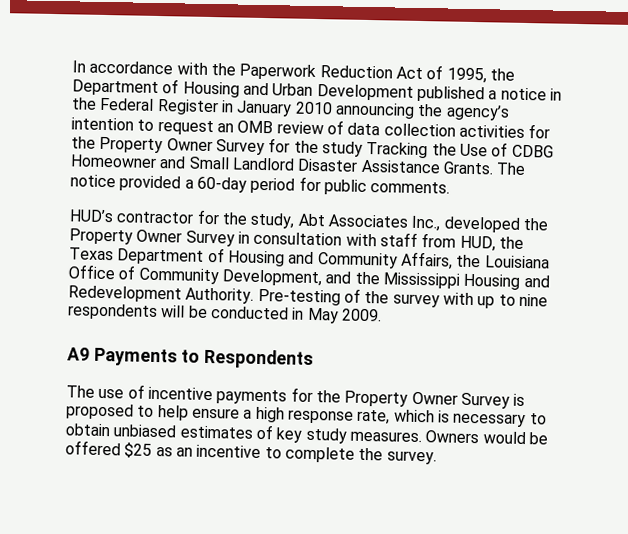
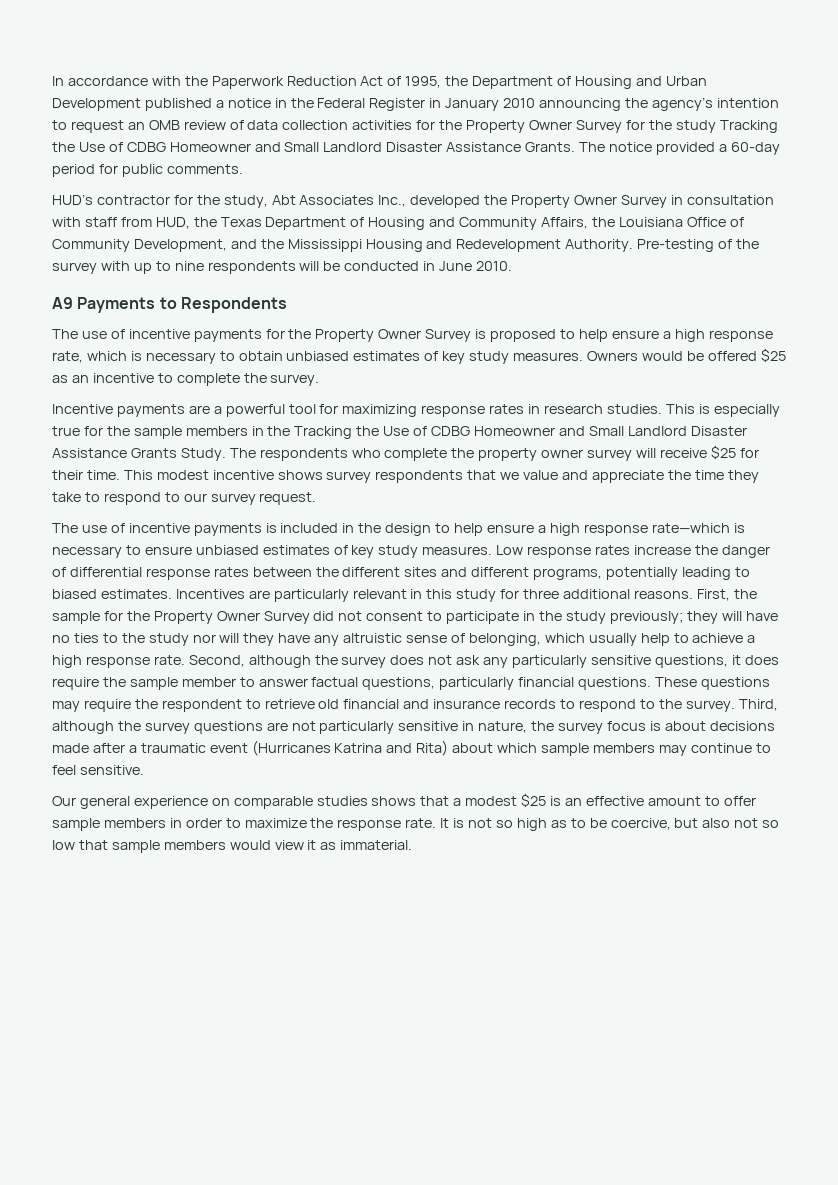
- Pre-testing of the survey with up to nine respondents will be conducted in May 2009.
+ Pre-testing of the survey with up to nine respondents will be conducted in June 2010.
+ Incentive payments are a powerful tool for maximizing response rates in research studies. This is especially true for the sample members in the Tracking the Use of CDBG Homeowner and Small Landlord Disaster Assistance Grants Study. The respondents who complete the property owner survey will receive $25 for their time. This modest incentive shows survey respondents that we value and appreciate the time they take to respond to our survey request.
+ The use of incentive payments is included in the design to help ensure a high response rate—which is necessary to ensure unbiased estimates of key study measures. Low response rates increase the danger of differential response rates between the different sites and different programs, potentially leading to biased estimates. Incentives are particularly relevant in this study for three additional reasons. First, the sample for the Property Owner Survey did not consent to participate in the study previously; they will have no ties to the study nor will they have any altruistic sense of belonging, which usually help to achieve a high response rate. Second, although the survey does not ask any particularly sensitive questions, it does require the sample member to answer factual questions, particularly financial questions. These questions may require the respondent to retrieve old financial and insurance records to respond to the survey. Third, although the survey questions are not particularly sensitive in nature, the survey focus is about decisions made after a traumatic event (Hurricanes Katrina and Rita) about which sample members may continue to feel sensitive.
+ Our general experience on comparable studies shows that a modest $25 is an effective amount to offer sample members in order to maximize the response rate. It is not so high as to be coercive, but also not so low that sample members would view it as immaterial.

